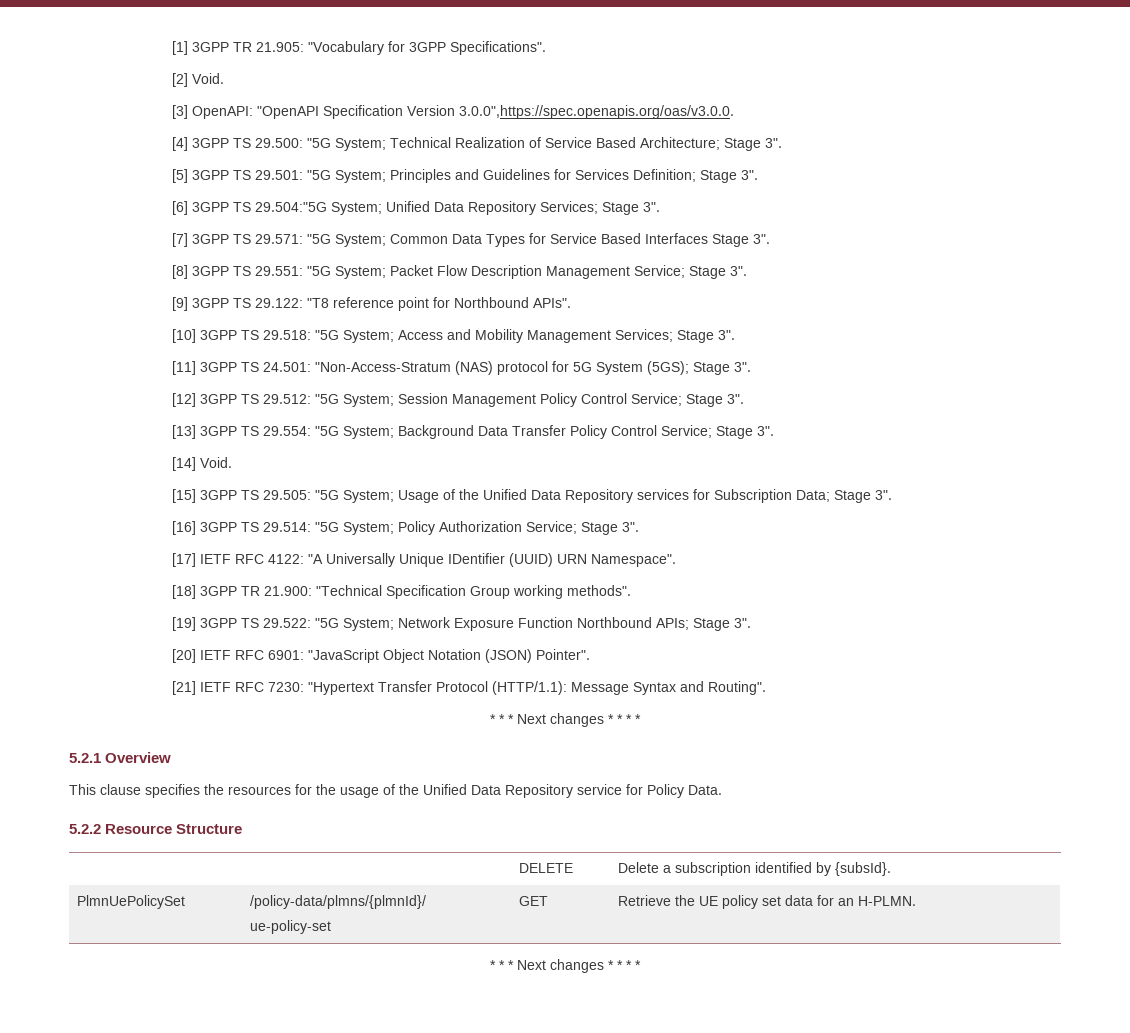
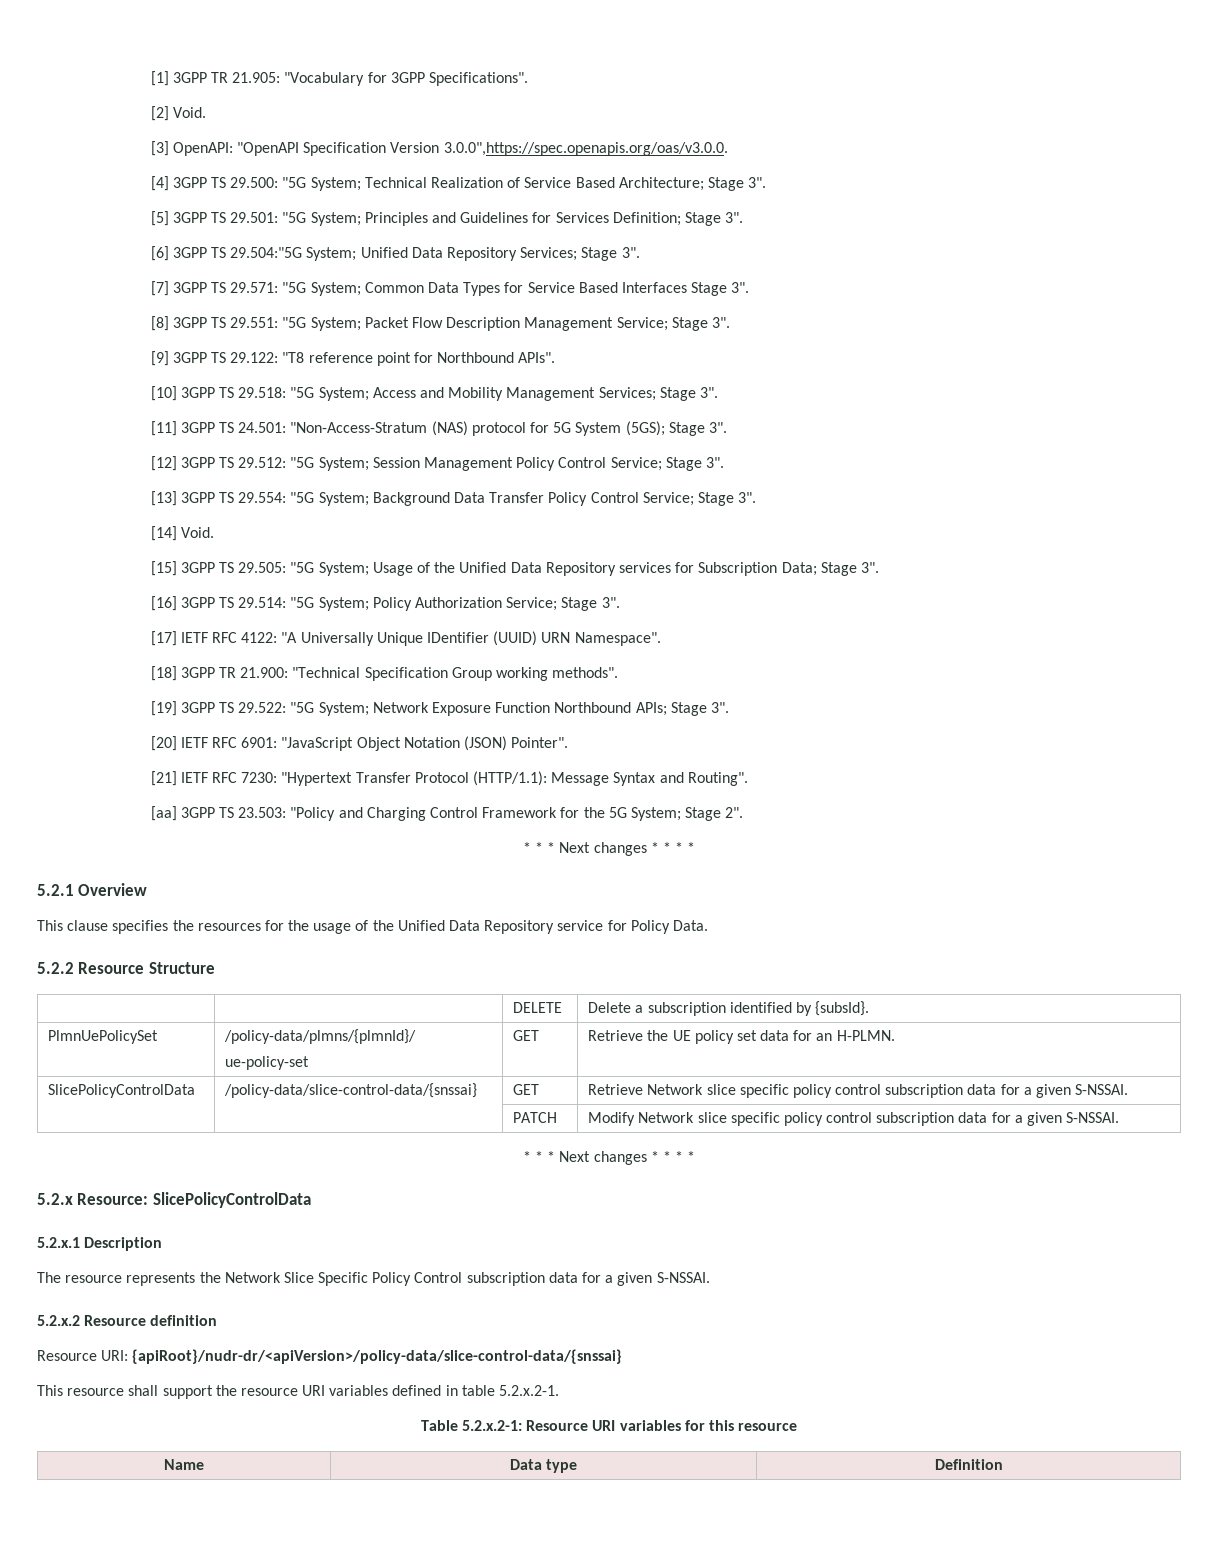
+ [aa] 3GPP TS 23.503: "Policy and Charging Control Framework for the 5G System; Stage 2".
  PlmnUePolicySet | /policy-data/plmns/{plmnId}/
  ue-policy-set | GET | Retrieve the UE policy set data for an H-PLMN.
+ SlicePolicyControlData | /policy-data/slice-control-data/{snssai} | GET | Retrieve Network slice specific policy control subscription data for a given S-NSSAI.
+ | | PATCH | Modify Network slice specific policy control subscription data for a given S-NSSAI.
  * * * Next changes * * * *
+ 5.2.x Resource: SlicePolicyControlData
+ 5.2.x.1 Description
+ The resource represents the Network Slice Specific Policy Control subscription data for a given S-NSSAI.
+ 5.2.x.2 Resource definition
+ Resource URI: {apiRoot}/nudr-dr/<apiVersion>/policy-data/slice-control-data/{snssai}
+ This resource shall support the resource URI variables defined in table 5.2.x.2-1.
+ Table 5.2.x.2-1: Resource URI variables for this resource
+ Name | Data type | Definition

